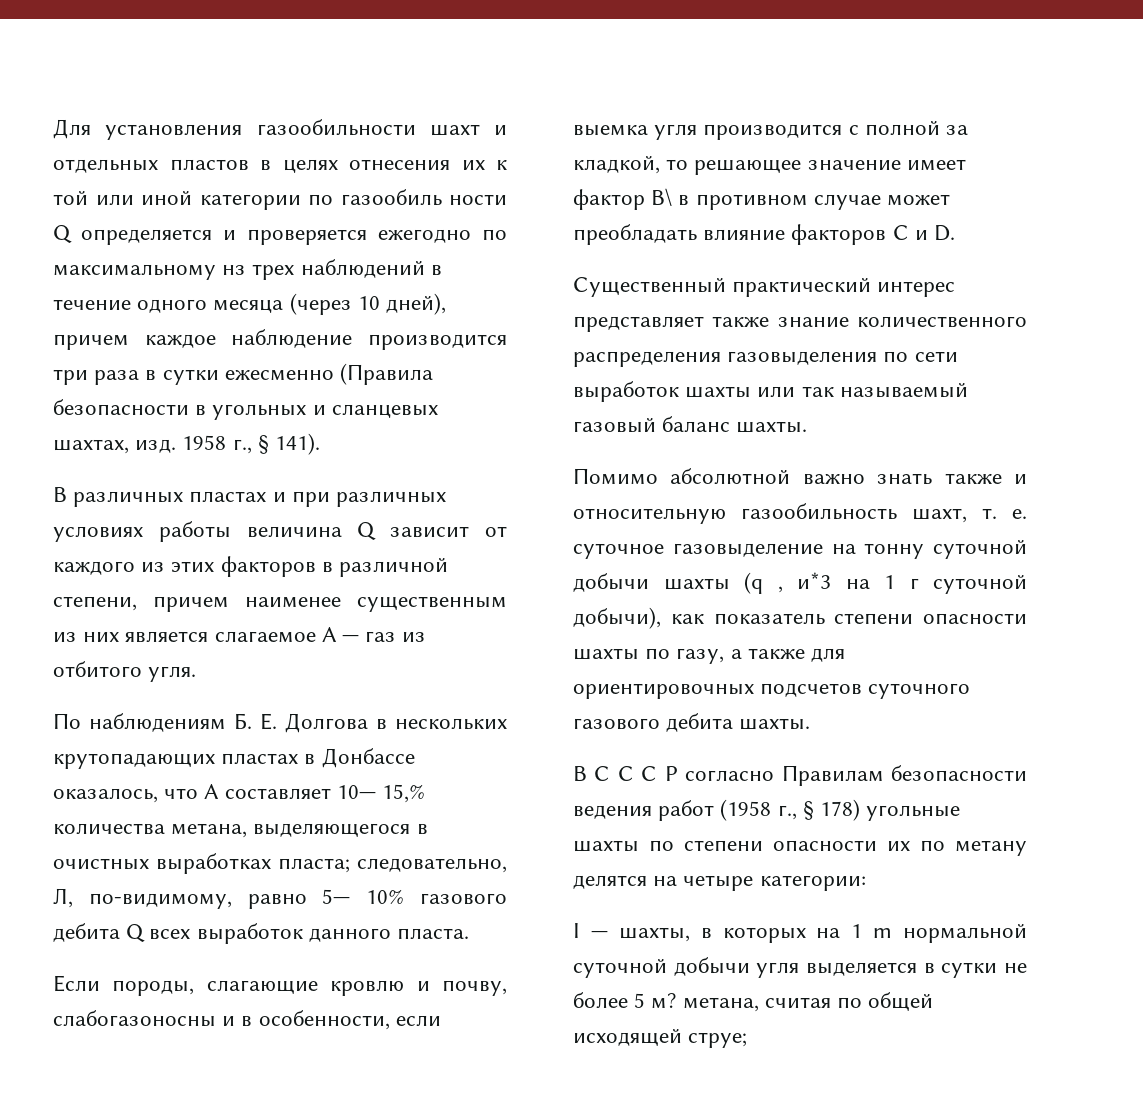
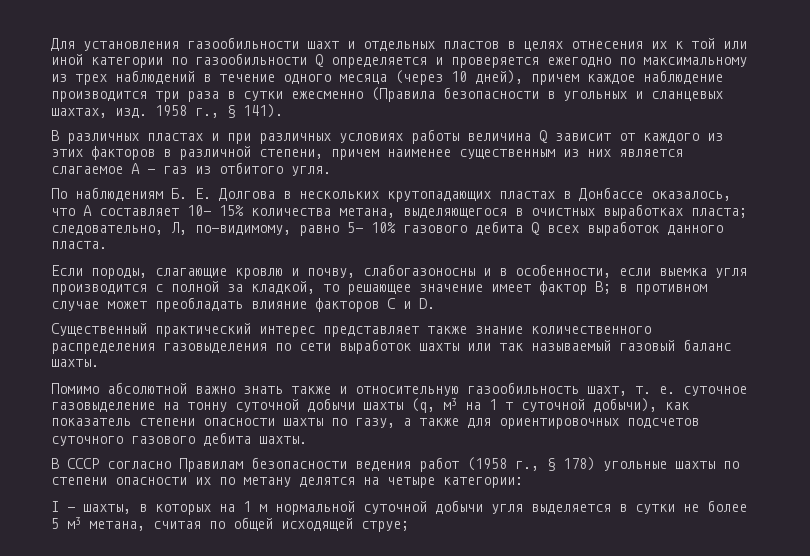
- Для установления газообильности шахт и отдельных пластов в целях отнесения их к той или иной категории по газообиль ности Q определяется и проверяется ежегодно по максимальному нз трех наблюдений в течение одного месяца (через 10 дней), причем каждое наблюдение производится три раза в сутки ежесменно (Правила безопасности в угольных и сланцевых шахтах, изд.
+ Для установления газообильности шахт и отдельных пластов в целях отнесения их к той или иной категории по газообильности Q определяется и проверяется ежегодно по максимальному из трех наблюдений в течение одного месяца (через 10 дней), причем каждое наблюдение производится три раза в сутки ежесменно (Правила безопасности в угольных и сланцевых шахтах, изд.
- По наблюдениям Б. Е. Долгова в нескольких крутопадающих пластах в Донбассе оказалось, что А составляет 10— 15,% количества метана, выделяющегося в очистных выработках пласта; следовательно, Л, по-видимому, равно 5— 10% газового дебита Q всех выработок данного пласта.
+ По наблюдениям Б. Е. Долгова в нескольких крутопадающих пластах в Донбассе оказалось, что А составляет 10— 15% количества метана, выделяющегося в очистных выработках пласта; следовательно, Л, по-видимому, равно 5— 10% газового дебита Q всех выработок данного пласта.
- Если породы, слагающие кровлю и почву, слабогазоносны и в особенности, если выемка угля производится с полной за кладкой, то решающее значение имеет фактор В\ в противном случае может преобладать влияние факторов С и D.
+ Если породы, слагающие кровлю и почву, слабогазоносны и в особенности, если выемка угля производится с полной за кладкой, то решающее значение имеет фактор В; в противном случае может преобладать влияние факторов С и D.
- Помимо абсолютной важно знать также и относительную газообильность шахт, т. е. суточное газовыделение на тонну суточной добычи шахты (q , и*3 на 1 г суточной добычи), как показатель степени опасности шахты по газу, а также для ориентировочных подсчетов суточного газового дебита шахты.
+ Помимо абсолютной важно знать также и относительную газообильность шахт, т. е. суточное газовыделение на тонну суточной добычи шахты (q, м3 на 1 т суточной добычи), как показатель степени опасности шахты по газу, а также для ориентировочных подсчетов суточного газового дебита шахты.
- В С С С Р согласно Правилам безопасности ведения работ (1958 г., § 178) угольные шахты по степени опасности их по метану делятся на четыре категории:
+ В СССР согласно Правилам безопасности ведения работ (1958 г., § 178) угольные шахты по степени опасности их по метану делятся на четыре категории:
- I — шахты, в которых на 1 m нормальной суточной добычи угля выделяется в сутки не более 5 м? метана, считая по общей исходящей струе;
+ I — шахты, в которых на 1 м нормальной суточной добычи угля выделяется в сутки не более 5 м3 метана, считая по общей исходящей струе;

